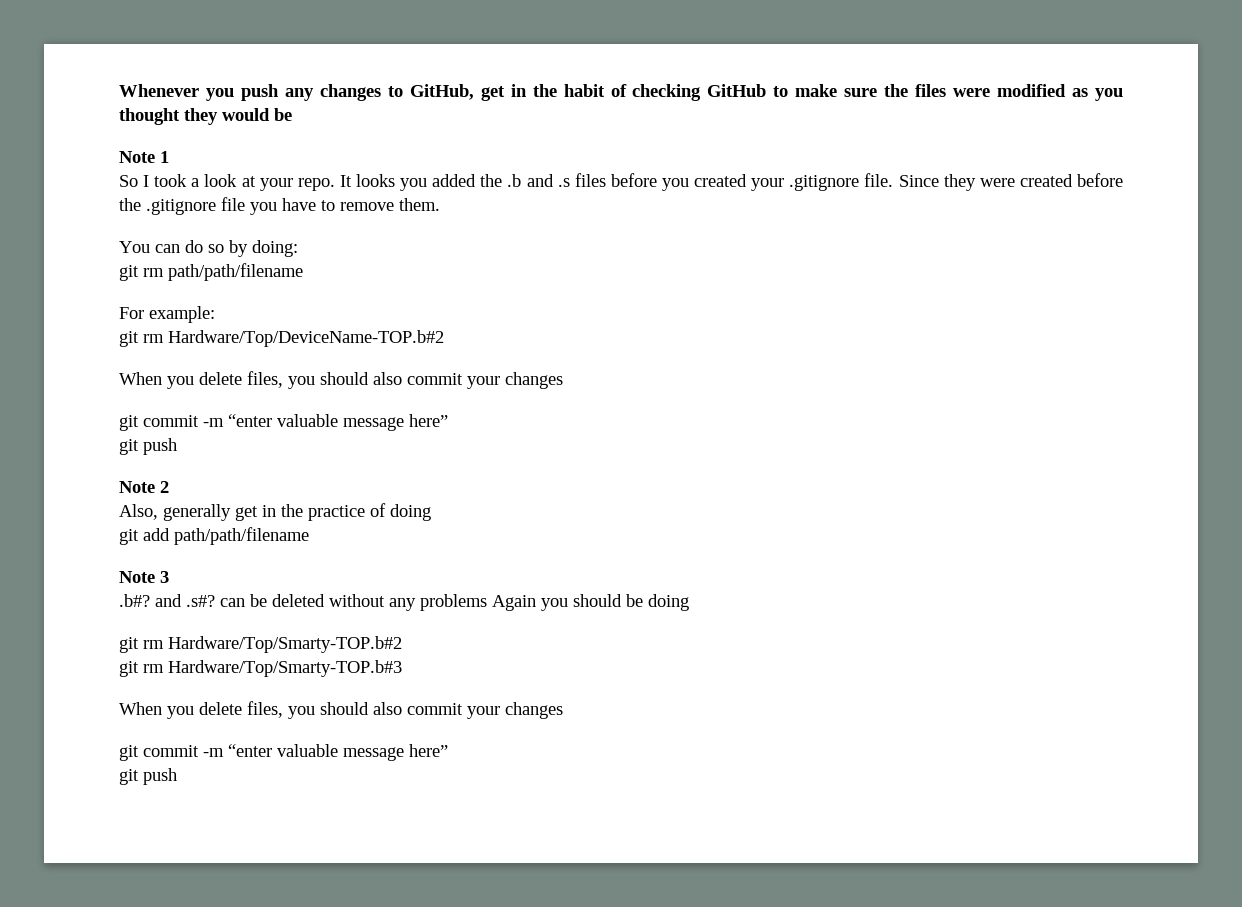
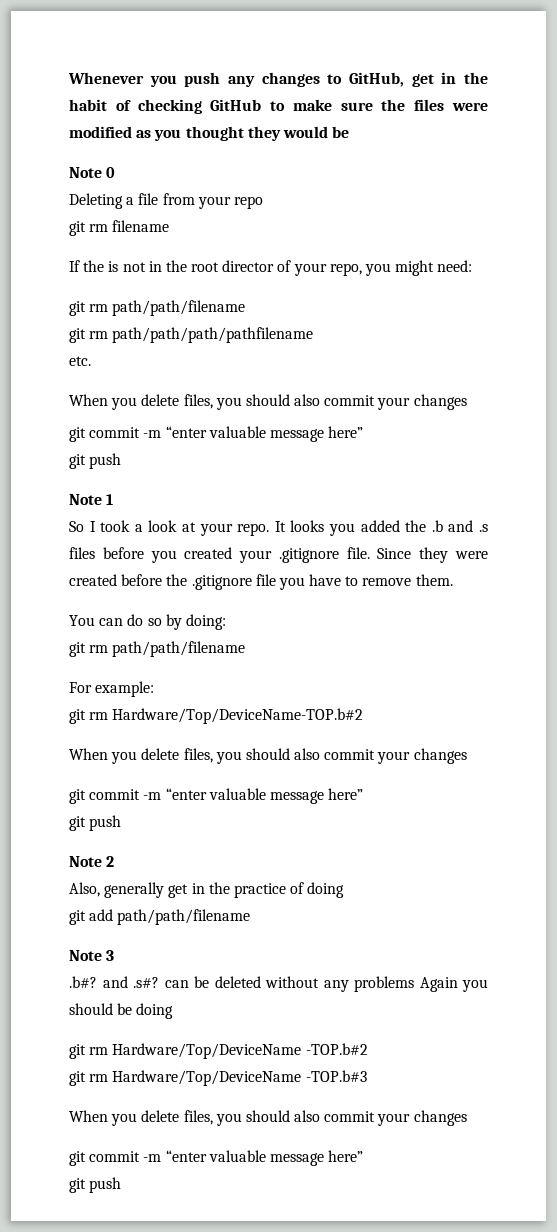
+ Note 0
+ Deleting a file from your repo
+ git rm filename
+ If the is not in the root director of your repo, you might need:
+ git rm path/path/filename
+ git rm path/path/path/pathfilename
+ etc.
+ When you delete files, you should also commit your changes
+ git commit -m “enter valuable message here”
+ git push
- git rm Hardware/Top/Smarty-TOP.b#2
- git rm Hardware/Top/Smarty-TOP.b#3
+ git rm Hardware/Top/DeviceName -TOP.b#2
+ git rm Hardware/Top/DeviceName -TOP.b#3

